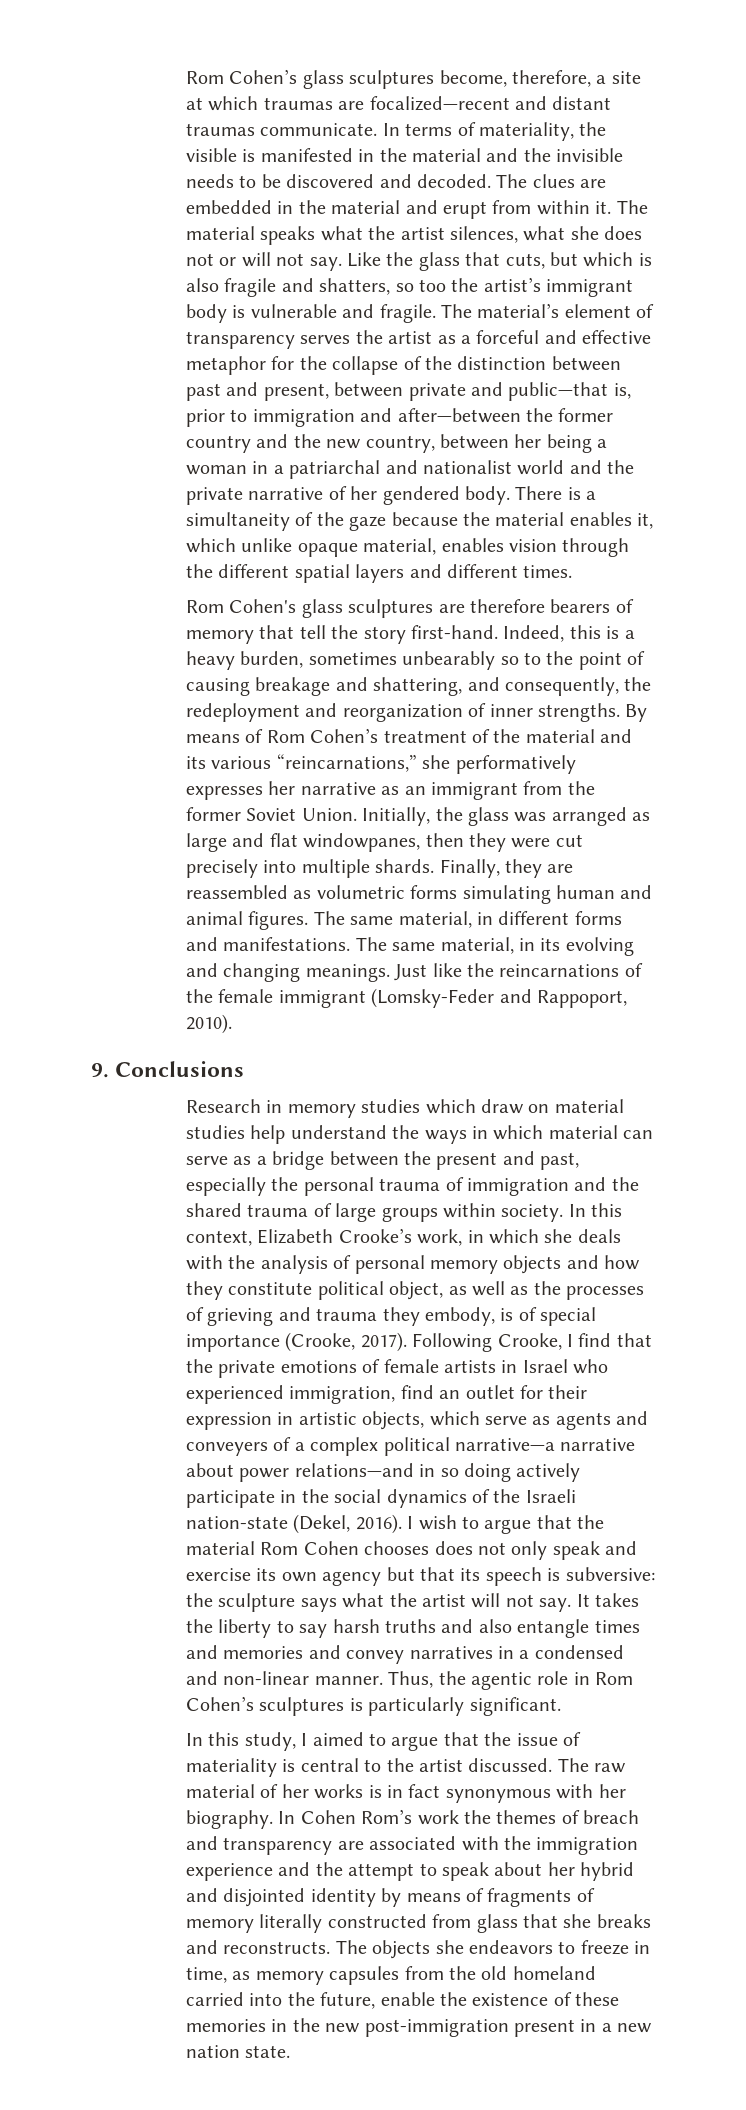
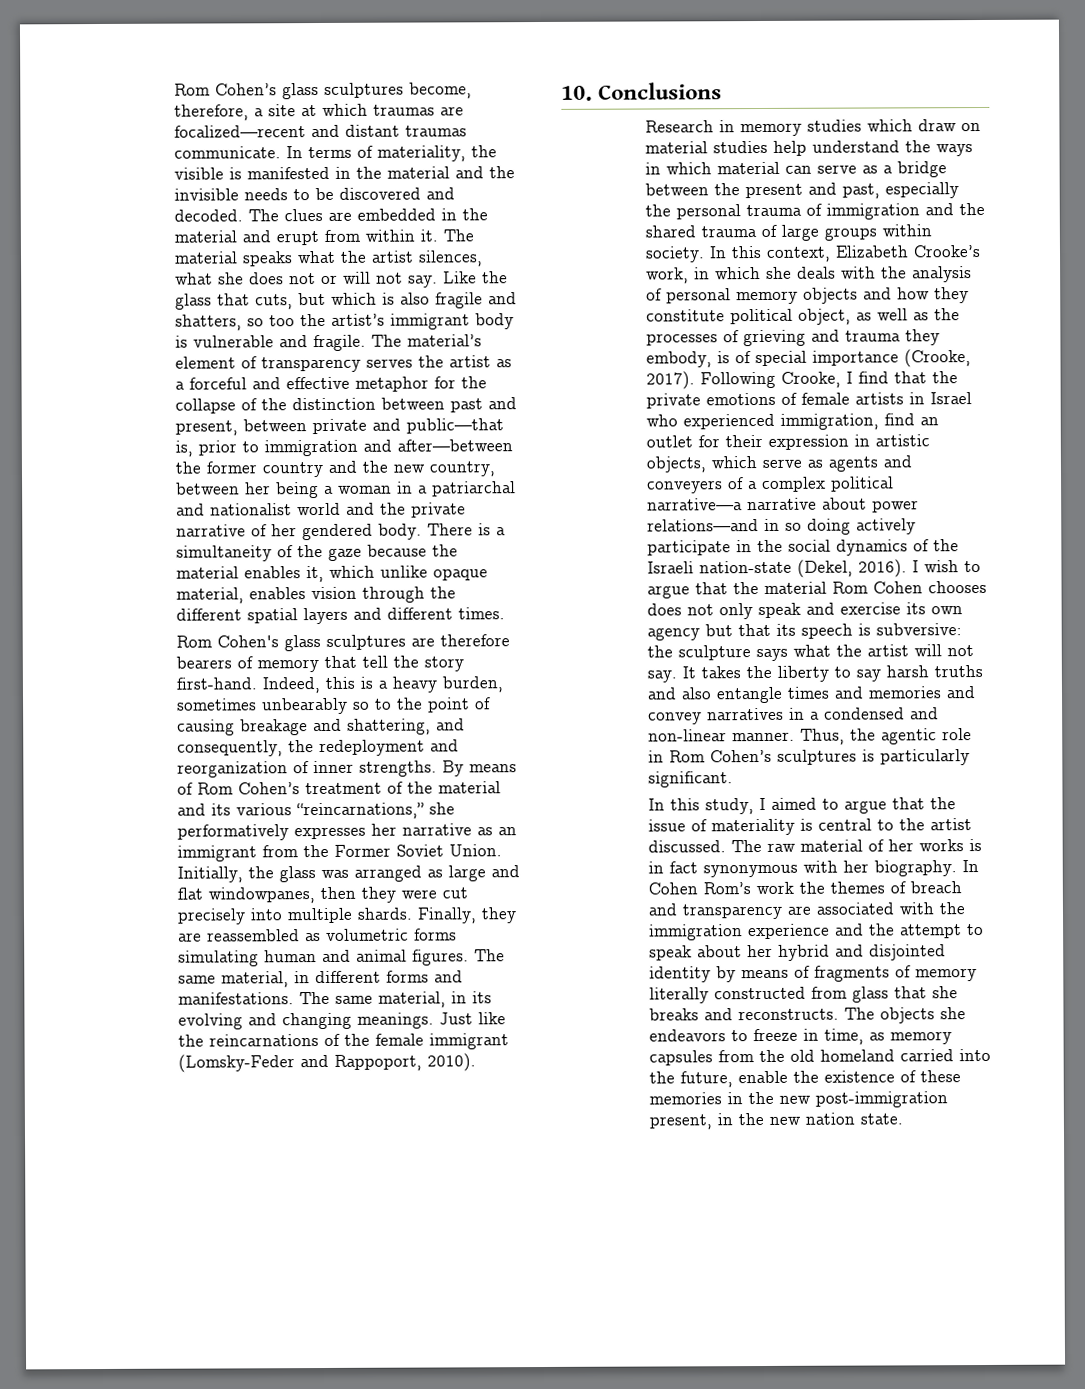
- By means of Rom Cohen’s treatment of the material and its various “reincarnations,” she performatively expresses her narrative as an immigrant from the former Soviet Union.
+ By means of Rom Cohen’s treatment of the material and its various “reincarnations,” she performatively expresses her narrative as an immigrant from the Former Soviet Union.
- 9. Conclusions
+ 10. Conclusions
- The objects she endeavors to freeze in time, as memory capsules from the old homeland carried into the future, enable the existence of these memories in the new post-immigration present in a new nation state.
+ The objects she endeavors to freeze in time, as memory capsules from the old homeland carried into the future, enable the existence of these memories in the new post-immigration present, in the new nation state.

